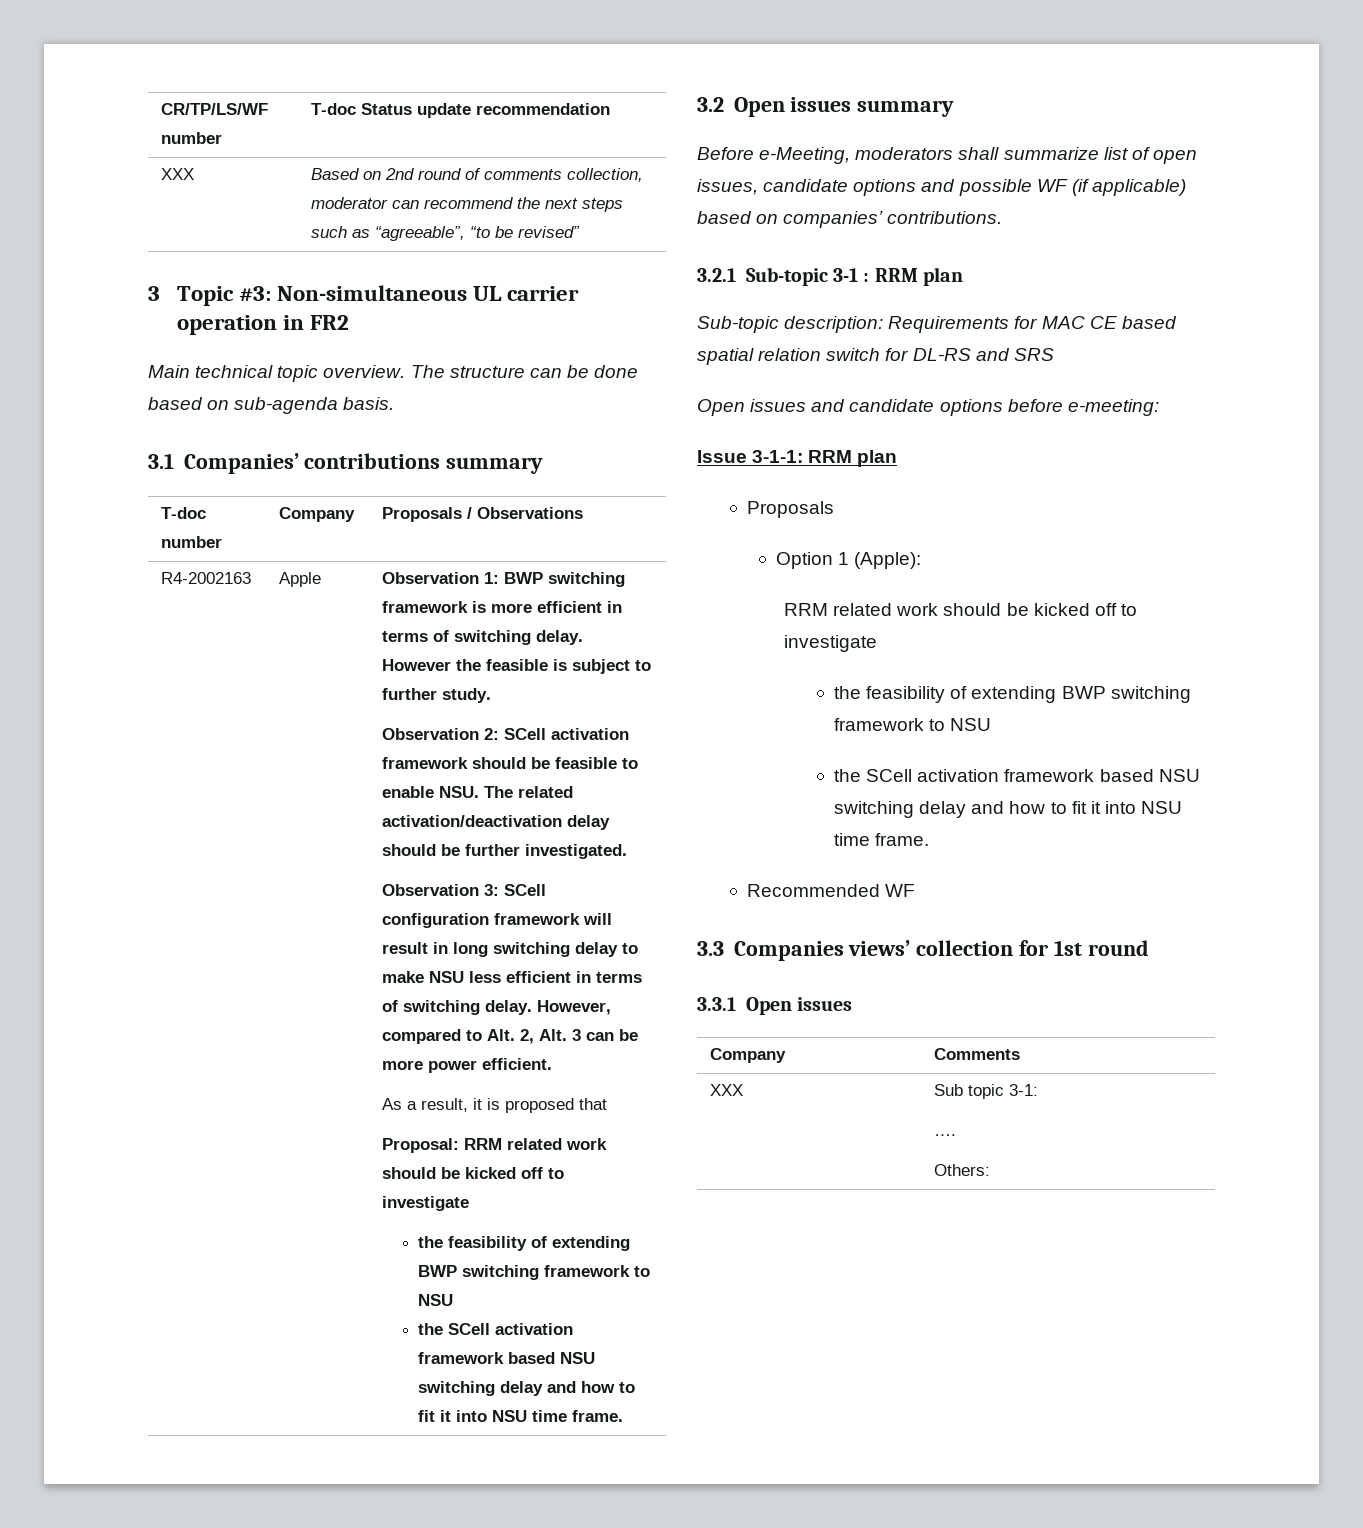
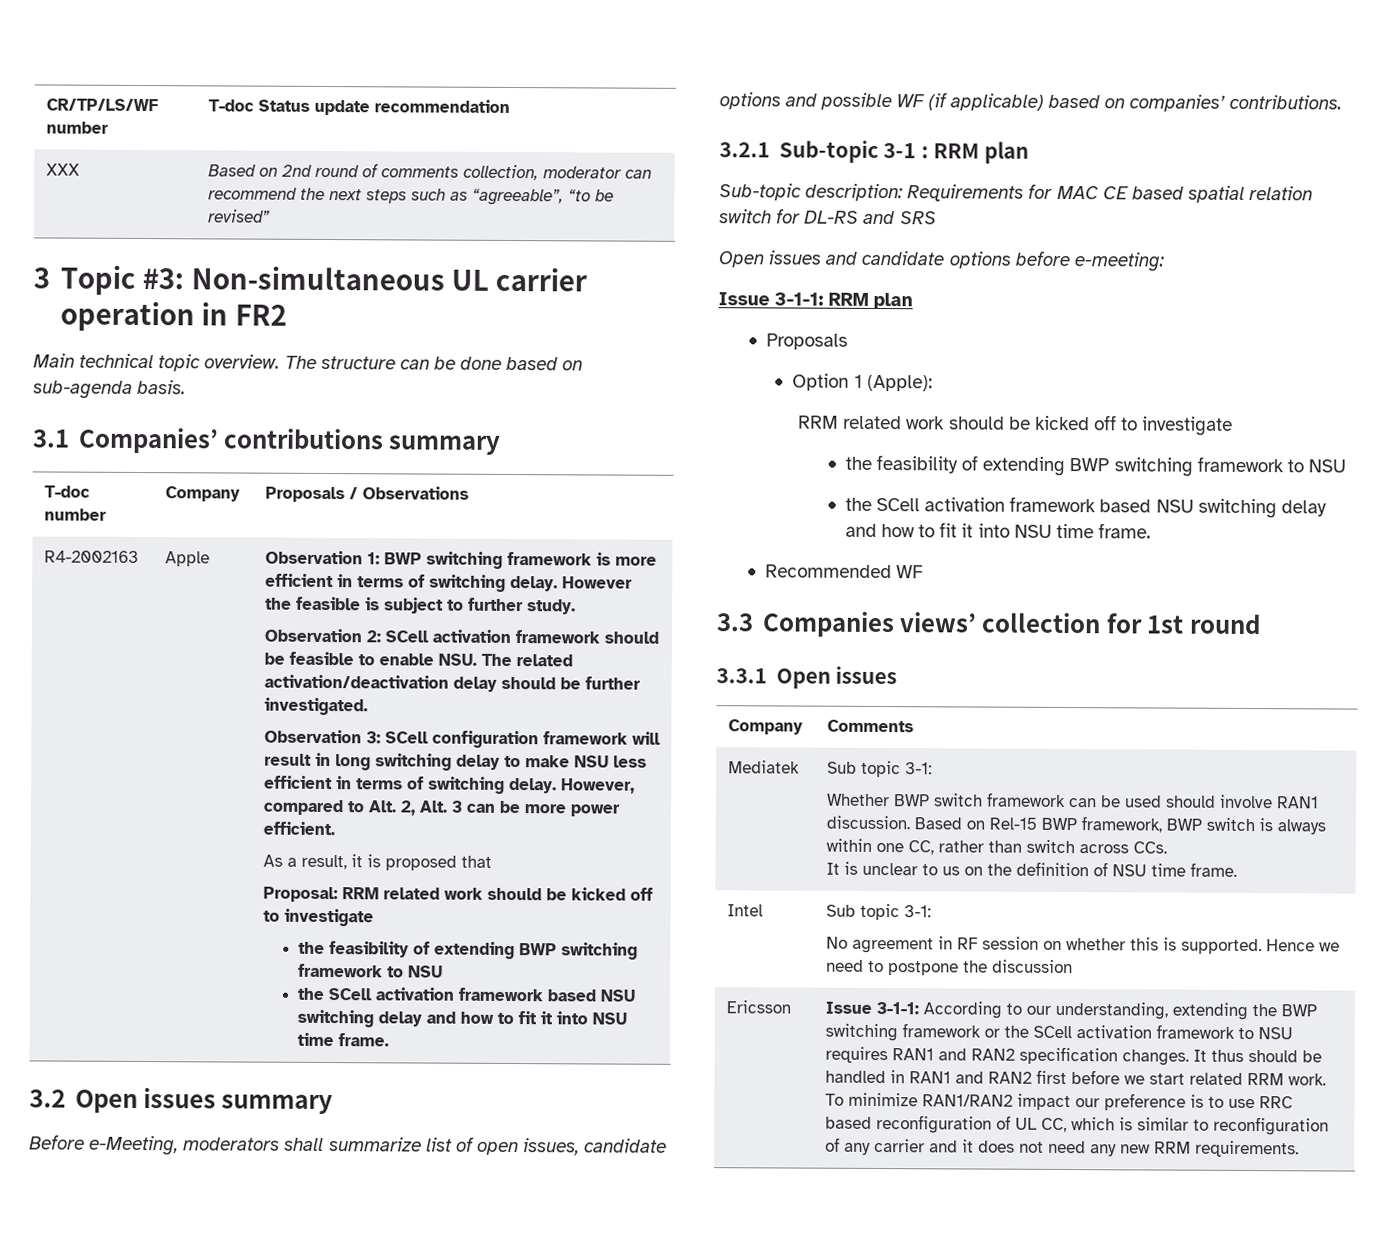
- XXX | Sub topic 3-1:
- ….
- Others:
+ Mediatek | Sub topic 3-1:
+ Whether BWP switch framework can be used should involve RAN1 discussion. Based on Rel-15 BWP framework, BWP switch is always within one CC, rather than switch across CCs.
+ It is unclear to us on the definition of NSU time frame.
+ Intel | Sub topic 3-1:
+ No agreement in RF session on whether this is supported. Hence we need to postpone the discussion
+ Ericsson | Issue 3-1-1: According to our understanding, extending the BWP switching framework or the SCell activation framework to NSU requires RAN1 and RAN2 specification changes. It thus should be handled in RAN1 and RAN2 first before we start related RRM work. To minimize RAN1/RAN2 impact our preference is to use RRC based reconfiguration of UL CC, which is similar to reconfiguration of any carrier and it does not need any new RRM requirements.

